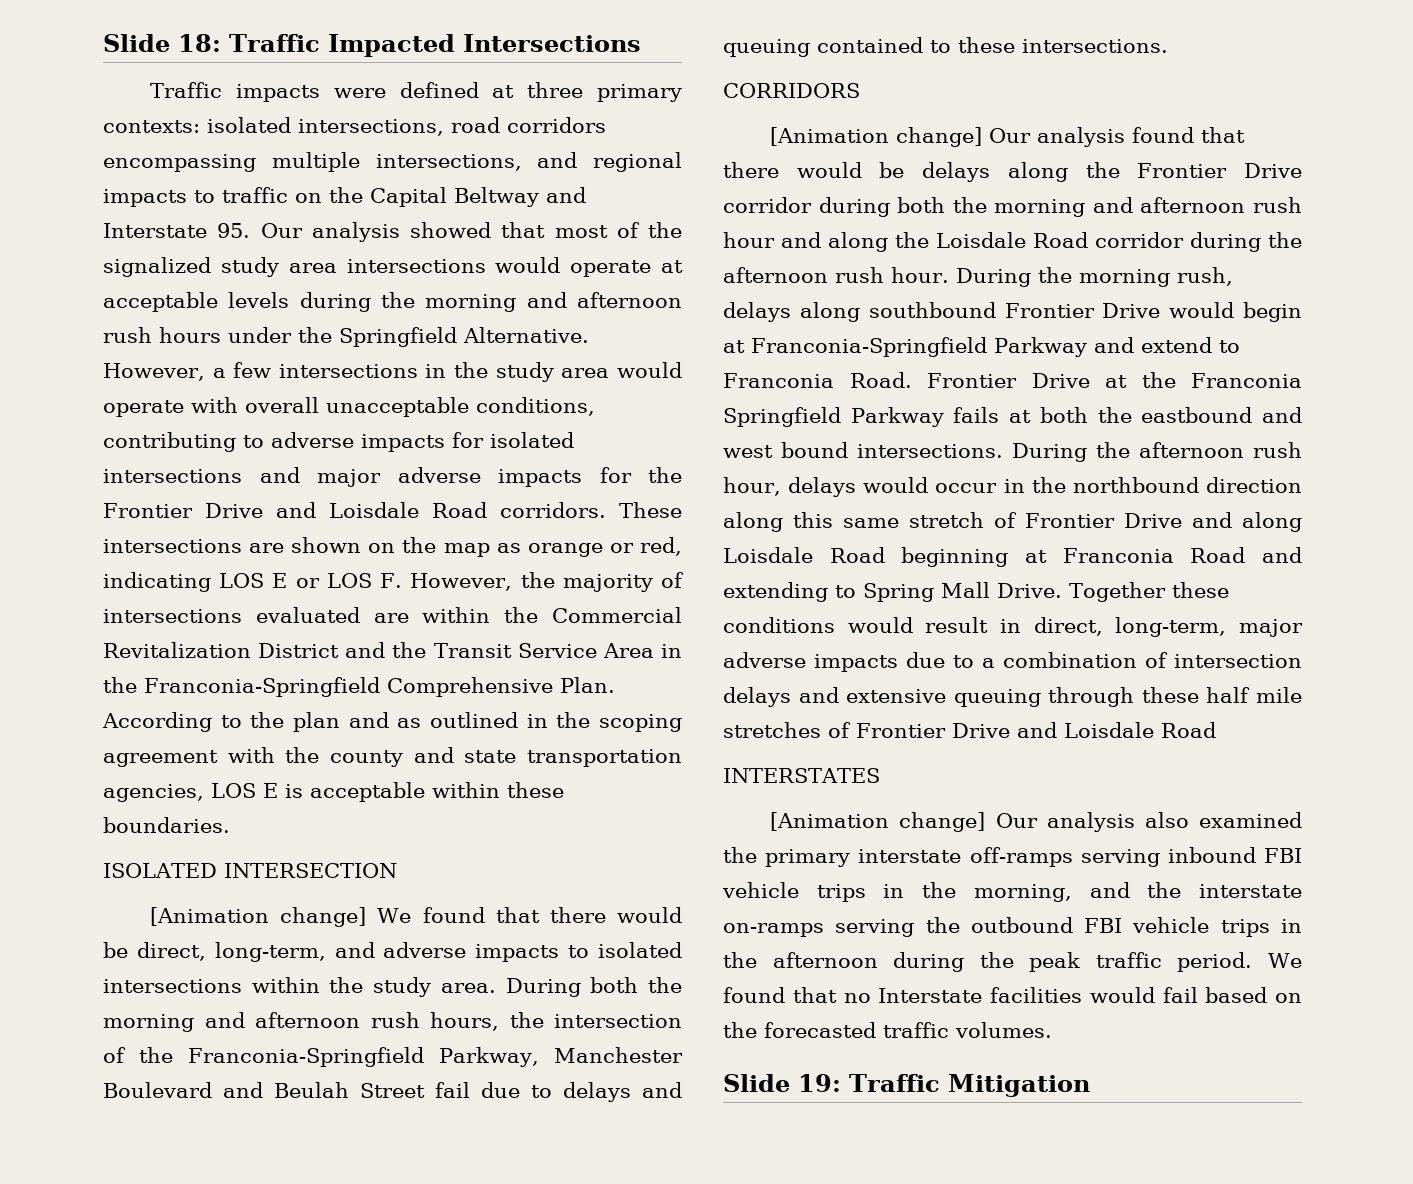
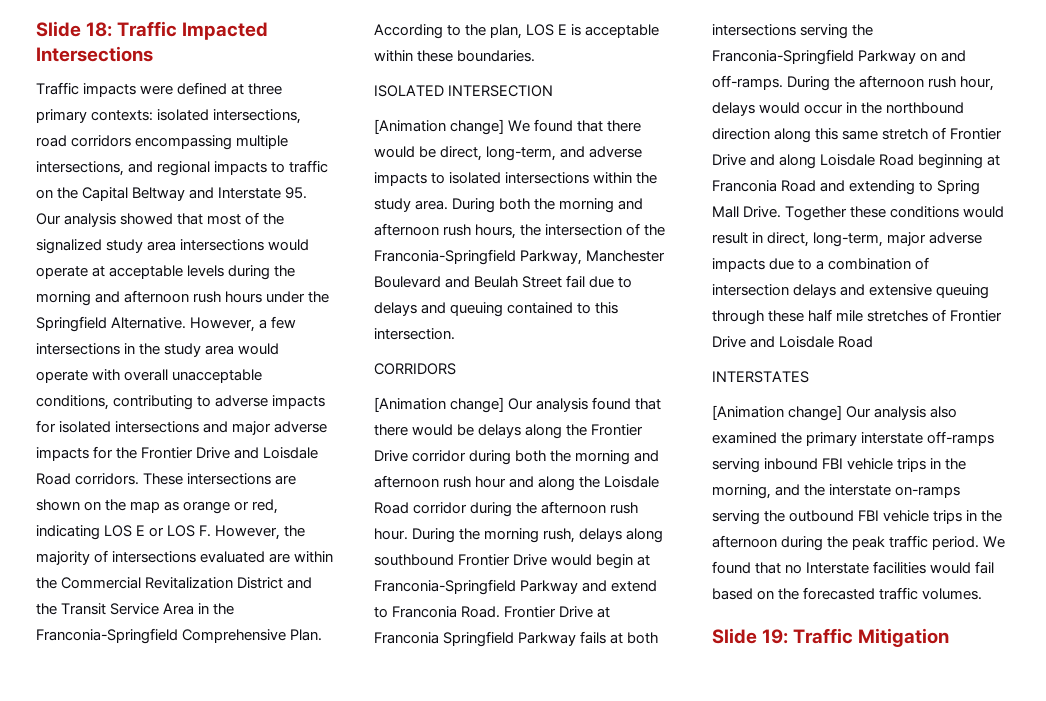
- According to the plan and as outlined in the scoping agreement with the county and state transportation agencies, LOS E is acceptable within these boundaries.
+ According to the plan, LOS E is acceptable within these boundaries.
- During both the morning and afternoon rush hours, the intersection of the Franconia-Springfield Parkway, Manchester Boulevard and Beulah Street fail due to delays and queuing contained to these intersections.
+ During both the morning and afternoon rush hours, the intersection of the Franconia-Springfield Parkway, Manchester Boulevard and Beulah Street fail due to delays and queuing contained to this intersection.
- Frontier Drive at the Franconia Springfield Parkway fails at both the eastbound and west bound intersections.
+ Frontier Drive at Franconia Springfield Parkway fails at both intersections serving the Franconia-Springfield Parkway on and off-ramps.

